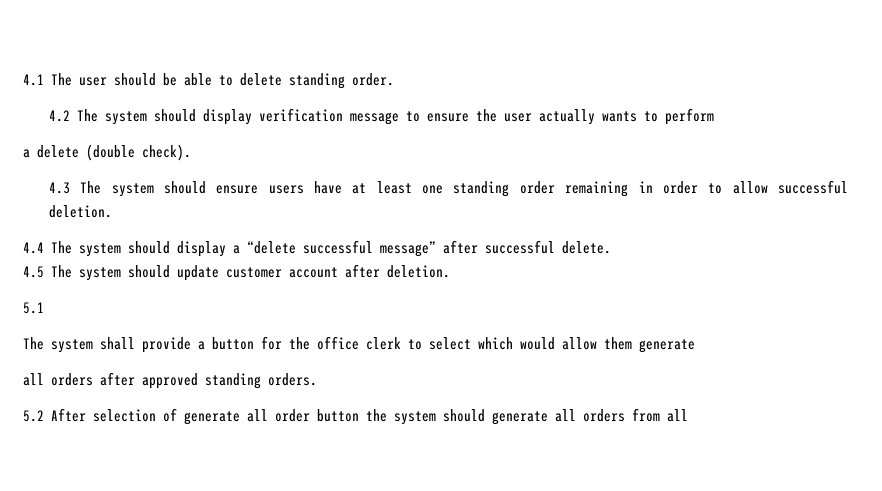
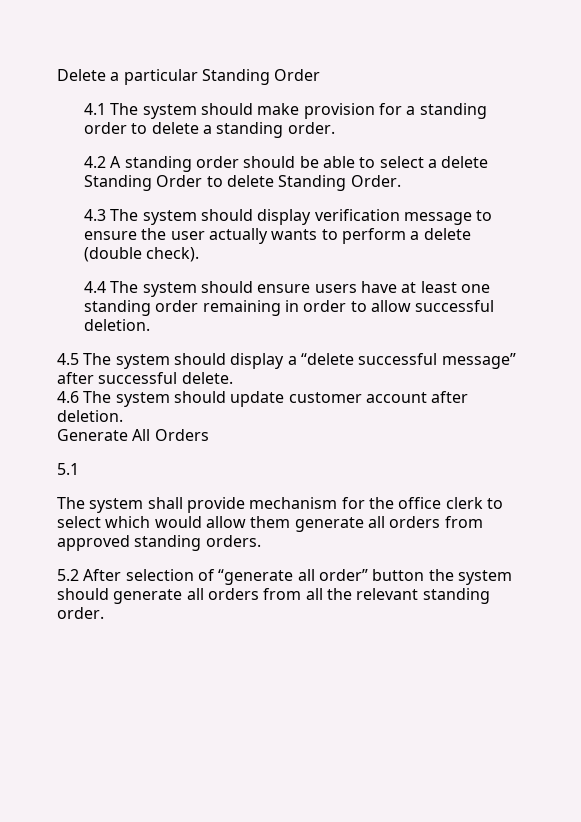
- 4.1 The user should be able to delete standing order.
- 4.2 The system should display verification message to ensure the user actually wants to perform
- a delete (double check).
+ Delete a particular Standing Order
+ 4.1 The system should make provision for a standing order to delete a standing order.
+ 4.2 A standing order should be able to select a delete Standing Order to delete Standing Order.
+ 4.3 The system should display verification message to ensure the user actually wants to perform a delete (double check).
- 4.3 The system should ensure users have at least one standing order remaining in order to allow successful deletion.
+ 4.4 The system should ensure users have at least one standing order remaining in order to allow successful deletion.
- 4.4 The system should display a “delete successful message” after successful delete.
+ 4.5 The system should display a “delete successful message” after successful delete.
- 4.5 The system should update customer account after deletion.
+ 4.6 The system should update customer account after deletion.
+ Generate All Orders
- The system shall provide a button for the office clerk to select which would allow them generate
- all orders after approved standing orders.
+ The system shall provide mechanism for the office clerk to select which would allow them generate all orders from approved standing orders.
- 5.2 After selection of generate all order button the system should generate all orders from all
+ 5.2 After selection of “generate all order” button the system should generate all orders from all the relevant standing order.

